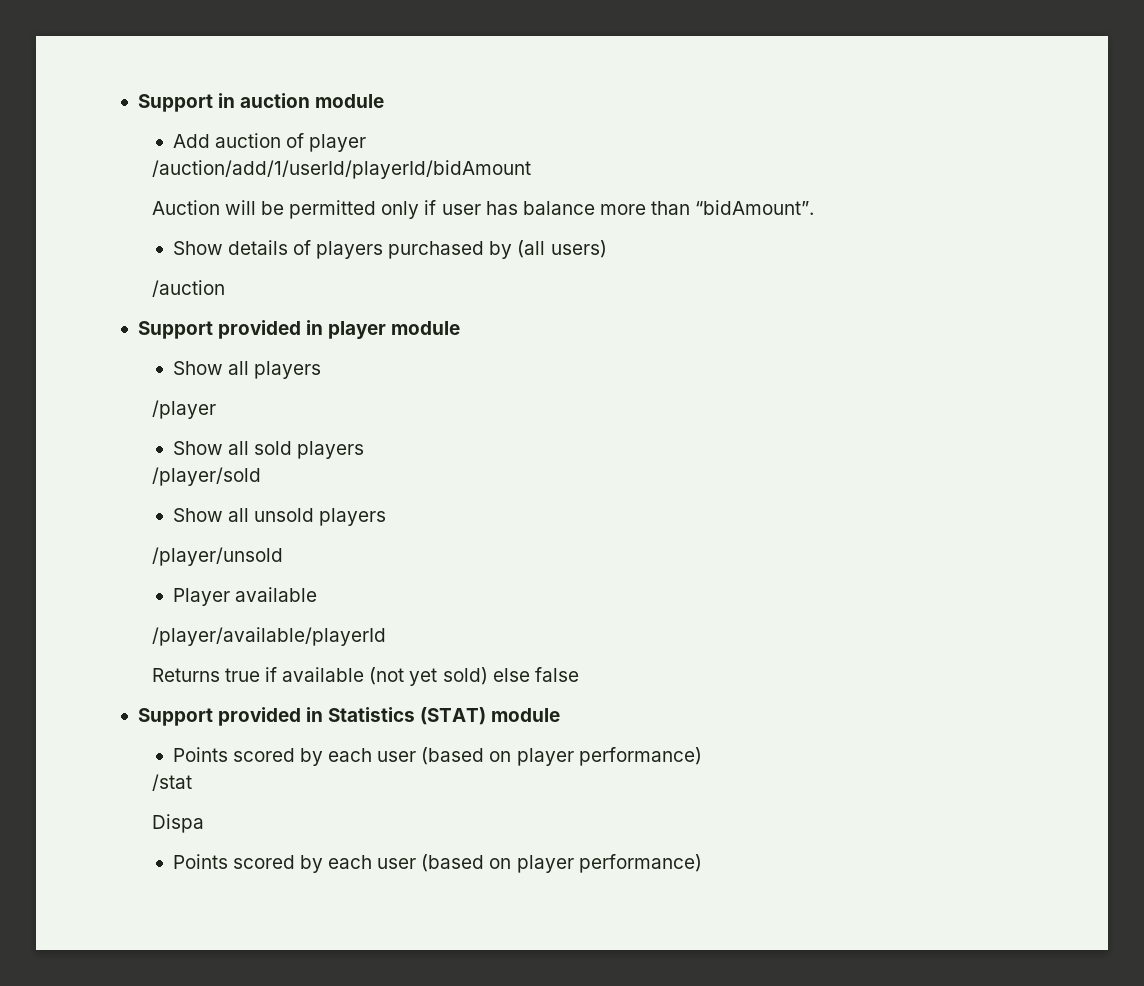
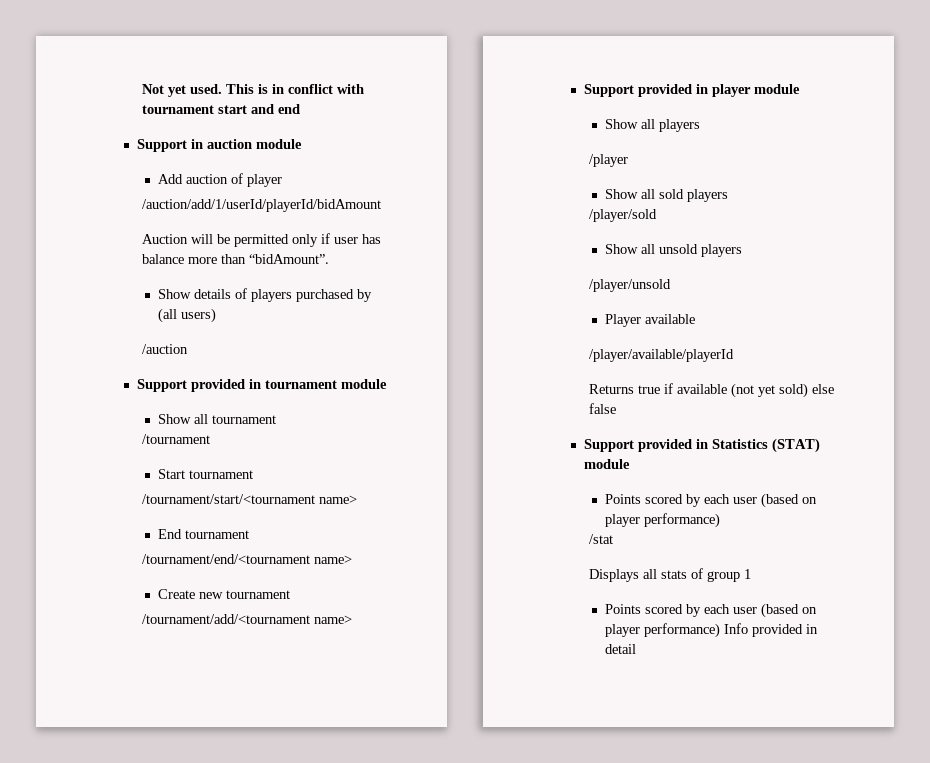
+ Not yet used. This is in conflict with tournament start and end
+ Support provided in tournament module
+ Show all tournament
+ /tournament
+ Start tournament
+ /tournament/start/<tournament name>
+ End tournament
+ /tournament/end/<tournament name>
+ Create new tournament
+ /tournament/add/<tournament name>
- Dispa
- Points scored by each user (based on player performance)
+ Displays all stats of group 1
+ Points scored by each user (based on player performance) Info provided in detail

